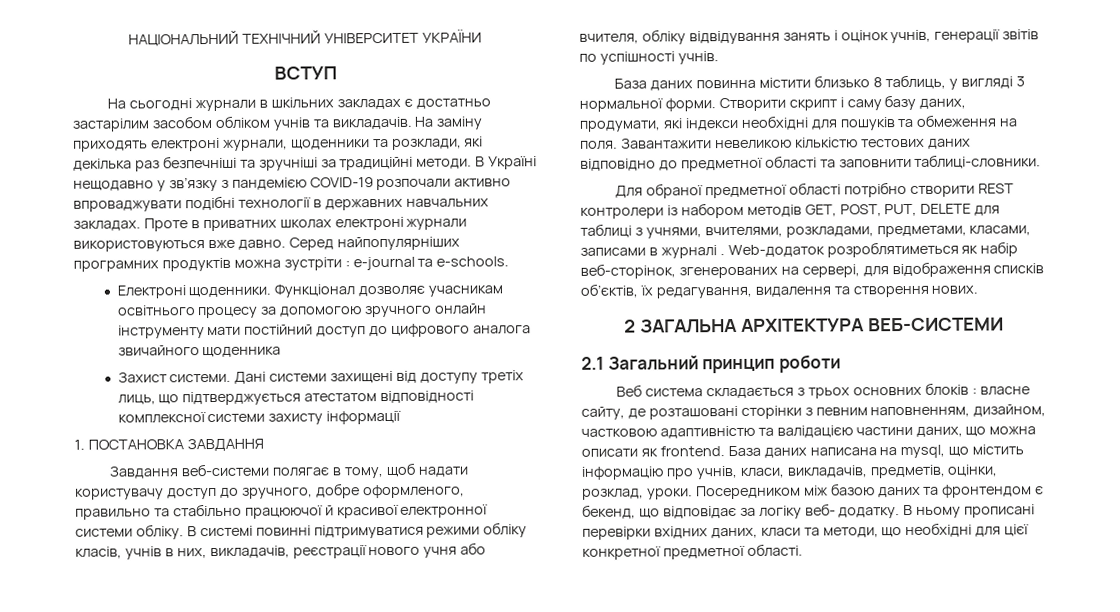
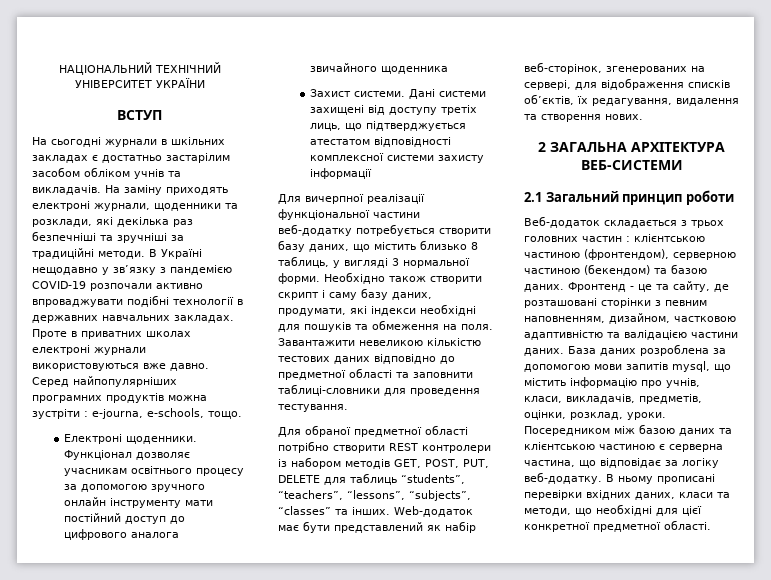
- Серед найпопулярніших програмних продуктів можна зустріти : e-journal та e-schools.
+ Серед найпопулярніших програмних продуктів можна зустріти : e-journa, e-schools, тощо.
- 1. ПОСТАНОВКА ЗАВДАННЯ
- Завдання веб-системи полягає в тому, щоб надати користувачу доступ до зручного, добре оформленого, правильно та стабільно працюючої й красивої електронної системи обліку. В системі повинні підтримуватися режими обліку класів, учнів в них, викладачів, реєстрації нового учня або вчителя, обліку відвідування занять і оцінок учнів, генерації звітів по успішності учнів.
- База даних повинна містити близько 8 таблиць, у вигляді 3 нормальної форми.
+ Для вичерпної реалізації функціональної частини веб-додатку потребується створити базу даних, що містить близько 8 таблиць, у вигляді 3 нормальної форми.
- Створити скрипт і саму базу даних, продумати, які індекси необхідні для пошуків та обмеження на поля.
+ Необхідно також створити скрипт і саму базу даних, продумати, які індекси необхідні для пошуків та обмеження на поля.
- Завантажити невеликою кількістю тестових даних відповідно до предметної області та заповнити таблиці-словники.
+ Завантажити невеликою кількістю тестових даних відповідно до предметної області та заповнити таблиці-словники для проведення тестування.
- Для обраної предметної області потрібно створити REST контролери із набором методів GET, POST, PUT, DELETE для таблиці з учнями, вчителями, розкладами, предметами, класами, записами в журналі . Web-додаток розроблятиметься як набір веб-сторінок, згенерованих на сервері, для відображення списків об’єктів, їх редагування, видалення та створення нових.
+ Для обраної предметної області потрібно створити REST контролери із набором методів GET, POST, PUT, DELETE для таблиць “students”, “teachers”, “lessons”, “subjects”, “classes” та інших. Web-додаток має бути представлений як набір веб-сторінок, згенерованих на сервері, для відображення списків об’єктів, їх редагування, видалення та створення нових.
- Веб система складається з трьох основних блоків : власне сайту, де розташовані сторінки з певним наповненням, дизайном, частковою адаптивністю та валідацією частини даних, що можна описати як frontend. База даних написана на mysql, що містить інформацію про учнів, класи, викладачів, предметів, оцінки, розклад, уроки.
+ Веб-додаток складається з трьох головних частин : клієнтською частиною (фронтендом), серверною частиною (бекендом) та базою даних. Фронтенд - це та сайту, де розташовані сторінки з певним наповненням, дизайном, частковою адаптивністю та валідацією частини даних. База даних розроблена за допомогою мови запитів mysql, що містить інформацію про учнів, класи, викладачів, предметів, оцінки, розклад, уроки.
- Посередником між базою даних та фронтендом є бекенд, що відповідає за логіку веб- додатку.
+ Посередником між базою даних та клієнтською частиною є серверна частина, що відповідає за логіку веб-додатку.

